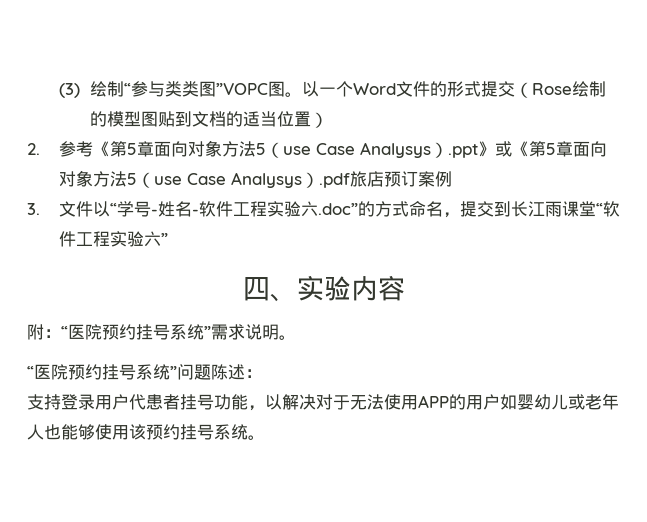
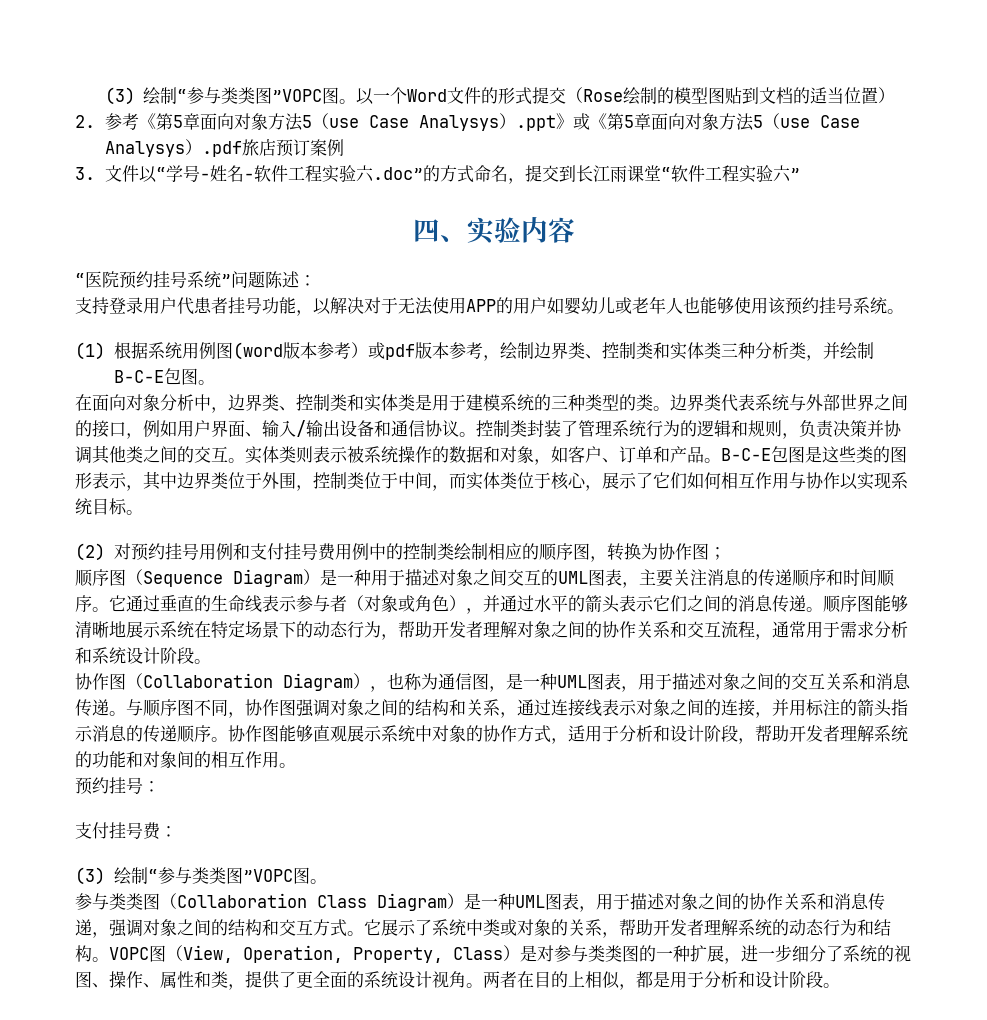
- 附：“医院预约挂号系统”需求说明。
+ (1)根据系统用例图(word版本参考）或pdf版本参考，绘制边界类、控制类和实体类三种分析类，并绘制B-C-E包图。
+ 在面向对象分析中，边界类、控制类和实体类是用于建模系统的三种类型的类。边界类代表系统与外部世界之间的接口，例如用户界面、输入/输出设备和通信协议。控制类封装了管理系统行为的逻辑和规则，负责决策并协调其他类之间的交互。实体类则表示被系统操作的数据和对象，如客户、订单和产品。B-C-E包图是这些类的图形表示，其中边界类位于外围，控制类位于中间，而实体类位于核心，展示了它们如何相互作用与协作以实现系统目标。
+ (2)对预约挂号用例和支付挂号费用例中的控制类绘制相应的顺序图，转换为协作图；
+ 顺序图（Sequence Diagram）是一种用于描述对象之间交互的UML图表，主要关注消息的传递顺序和时间顺序。它通过垂直的生命线表示参与者（对象或角色），并通过水平的箭头表示它们之间的消息传递。顺序图能够清晰地展示系统在特定场景下的动态行为，帮助开发者理解对象之间的协作关系和交互流程，通常用于需求分析和系统设计阶段。
+ 协作图（Collaboration Diagram），也称为通信图，是一种UML图表，用于描述对象之间的交互关系和消息传递。与顺序图不同，协作图强调对象之间的结构和关系，通过连接线表示对象之间的连接，并用标注的箭头指示消息的传递顺序。协作图能够直观展示系统中对象的协作方式，适用于分析和设计阶段，帮助开发者理解系统的功能和对象间的相互作用。
+ 预约挂号：
+ 支付挂号费：
+ (3)绘制“参与类类图”VOPC图。
+ 参与类类图（Collaboration Class Diagram）是一种UML图表，用于描述对象之间的协作关系和消息传递，强调对象之间的结构和交互方式。它展示了系统中类或对象的关系，帮助开发者理解系统的动态行为和结构。VOPC图（View, Operation, Property, Class）是对参与类类图的一种扩展，进一步细分了系统的视图、操作、属性和类，提供了更全面的系统设计视角。两者在目的上相似，都是用于分析和设计阶段。

